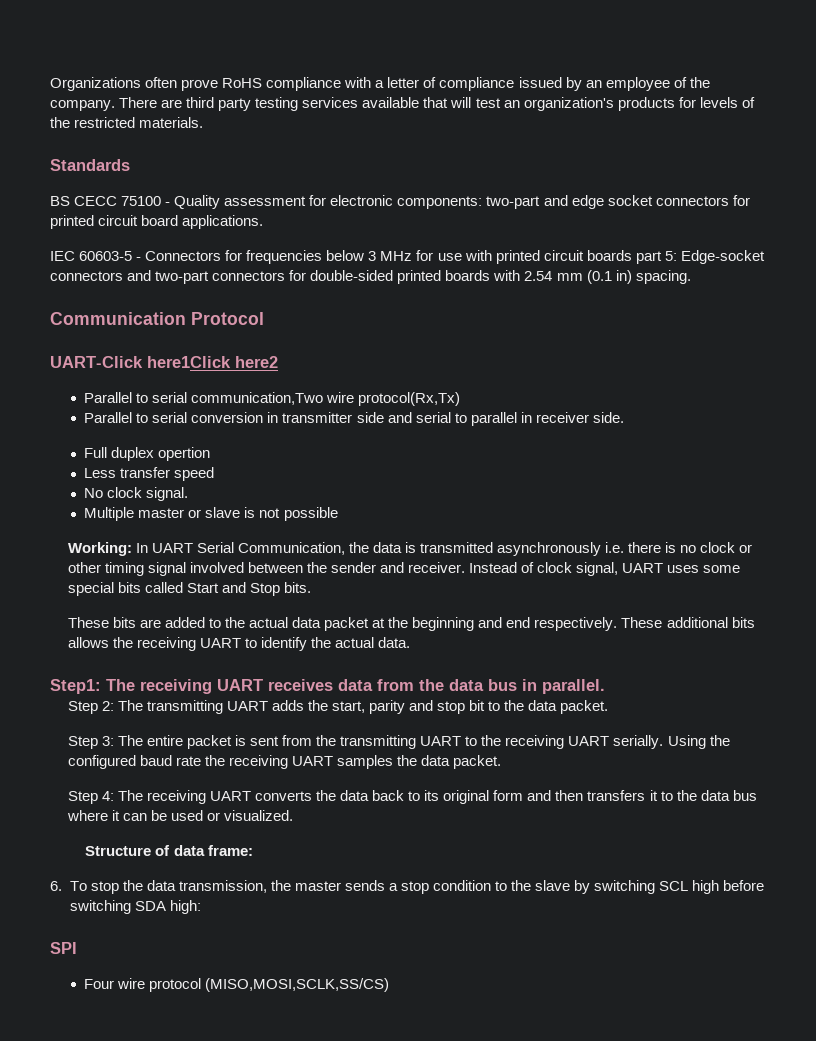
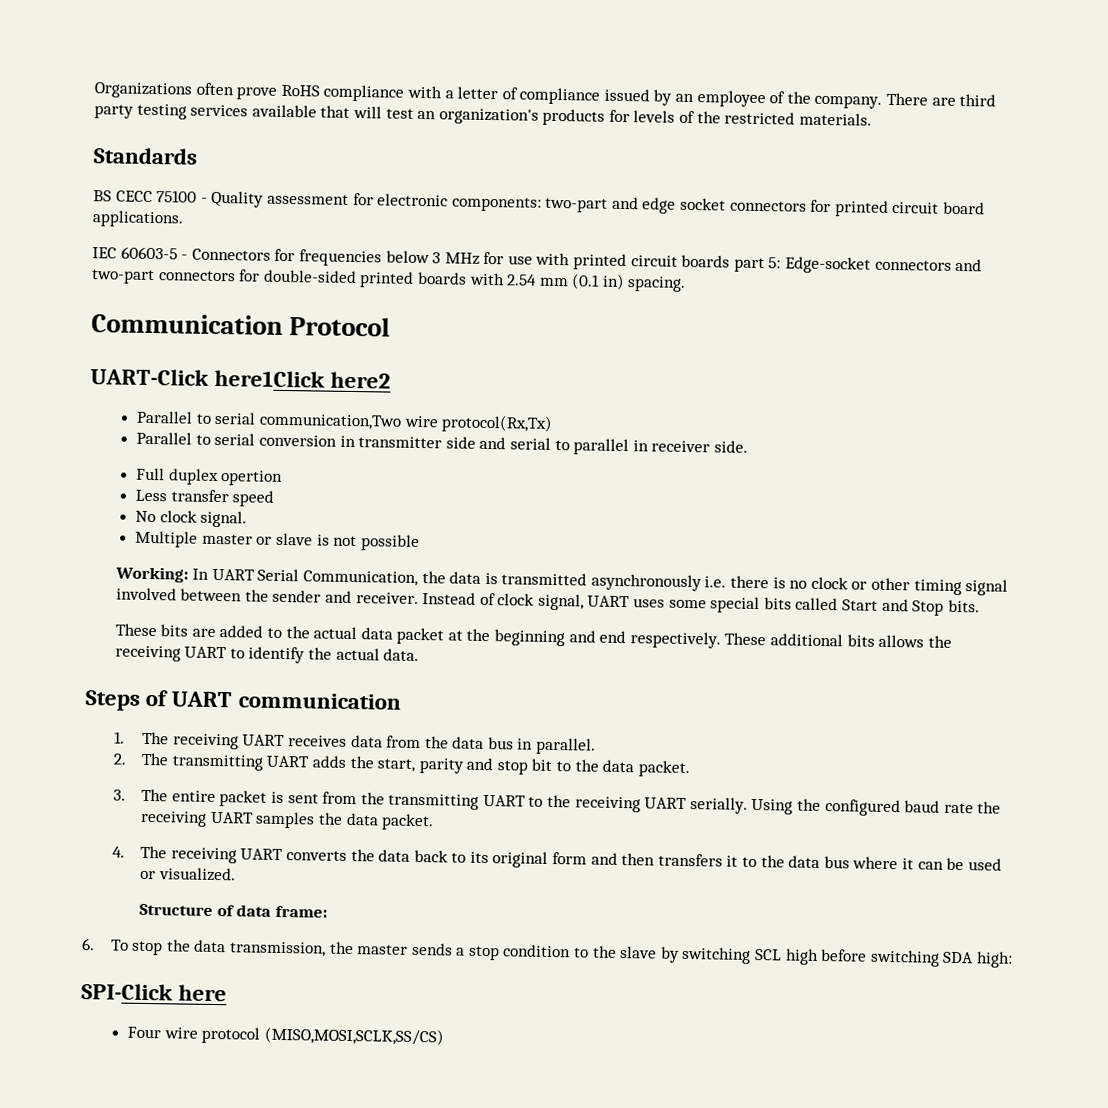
- Step1: The receiving UART receives data from the data bus in parallel.
+ Steps of UART communication
+ 1. The receiving UART receives data from the data bus in parallel.
- Step 2: The transmitting UART adds the start, parity and stop bit to the data packet.
+ 2. The transmitting UART adds the start, parity and stop bit to the data packet.
- Step 3: The entire packet is sent from the transmitting UART to the receiving UART serially.
+ 3. The entire packet is sent from the transmitting UART to the receiving UART serially.
- Step 4: The receiving UART converts the data back to its original form and then transfers it to the data bus where it can be used or visualized.
+ 4. The receiving UART converts the data back to its original form and then transfers it to the data bus where it can be used or visualized.
- SPI
+ SPI-Click here

